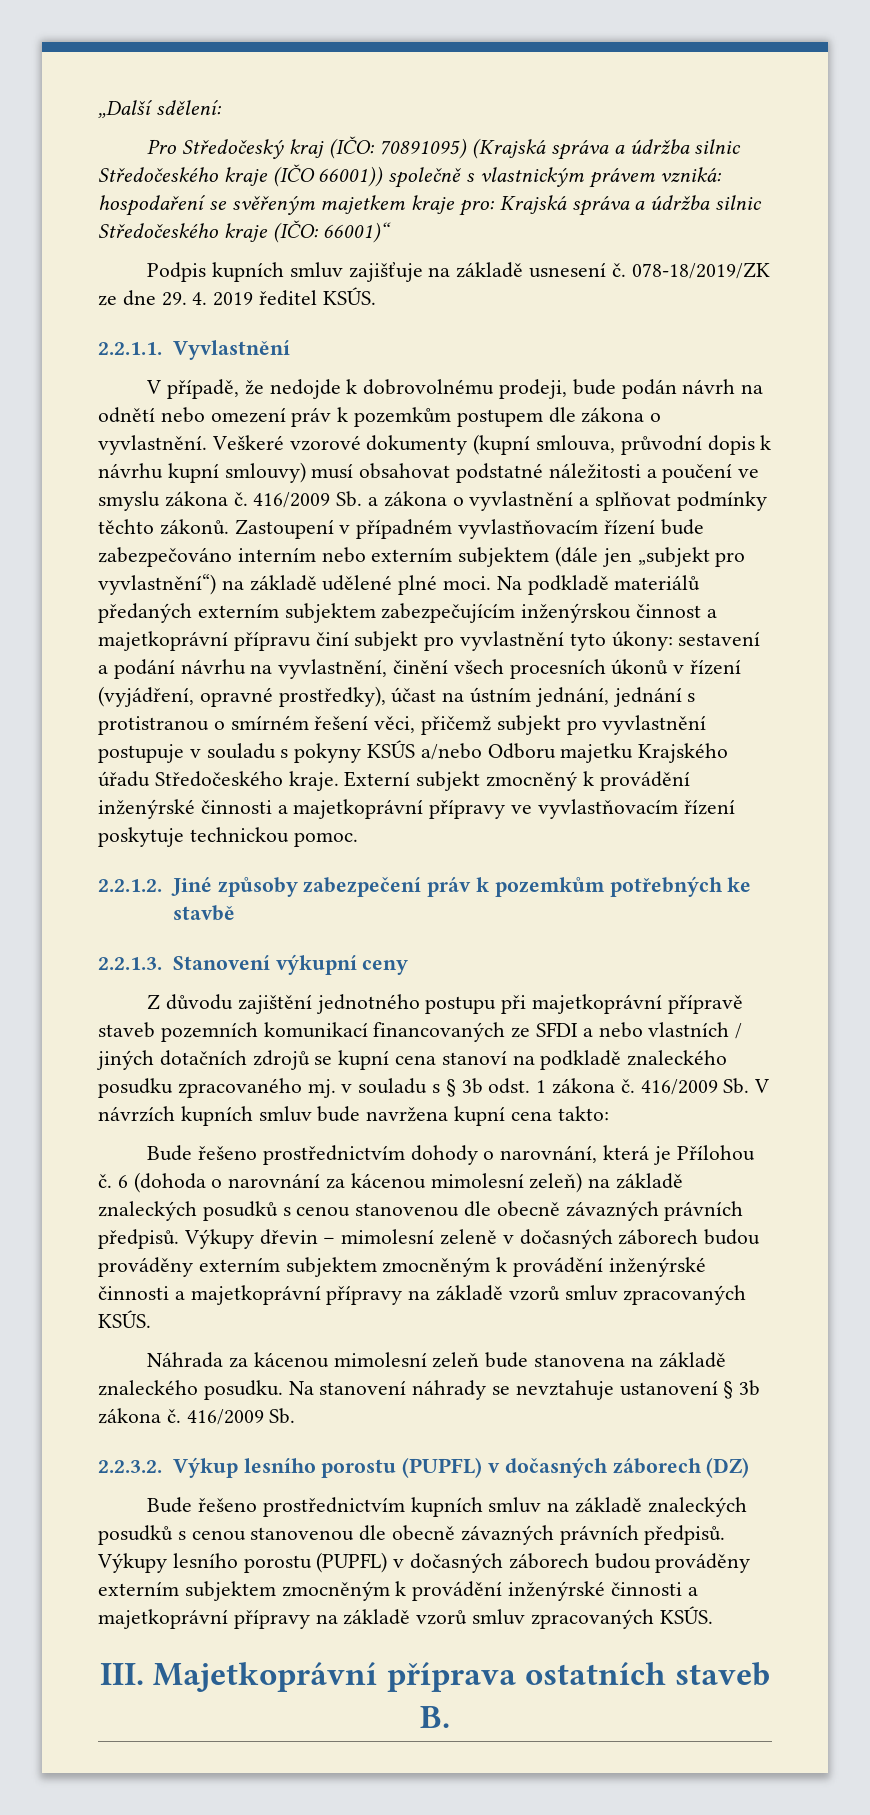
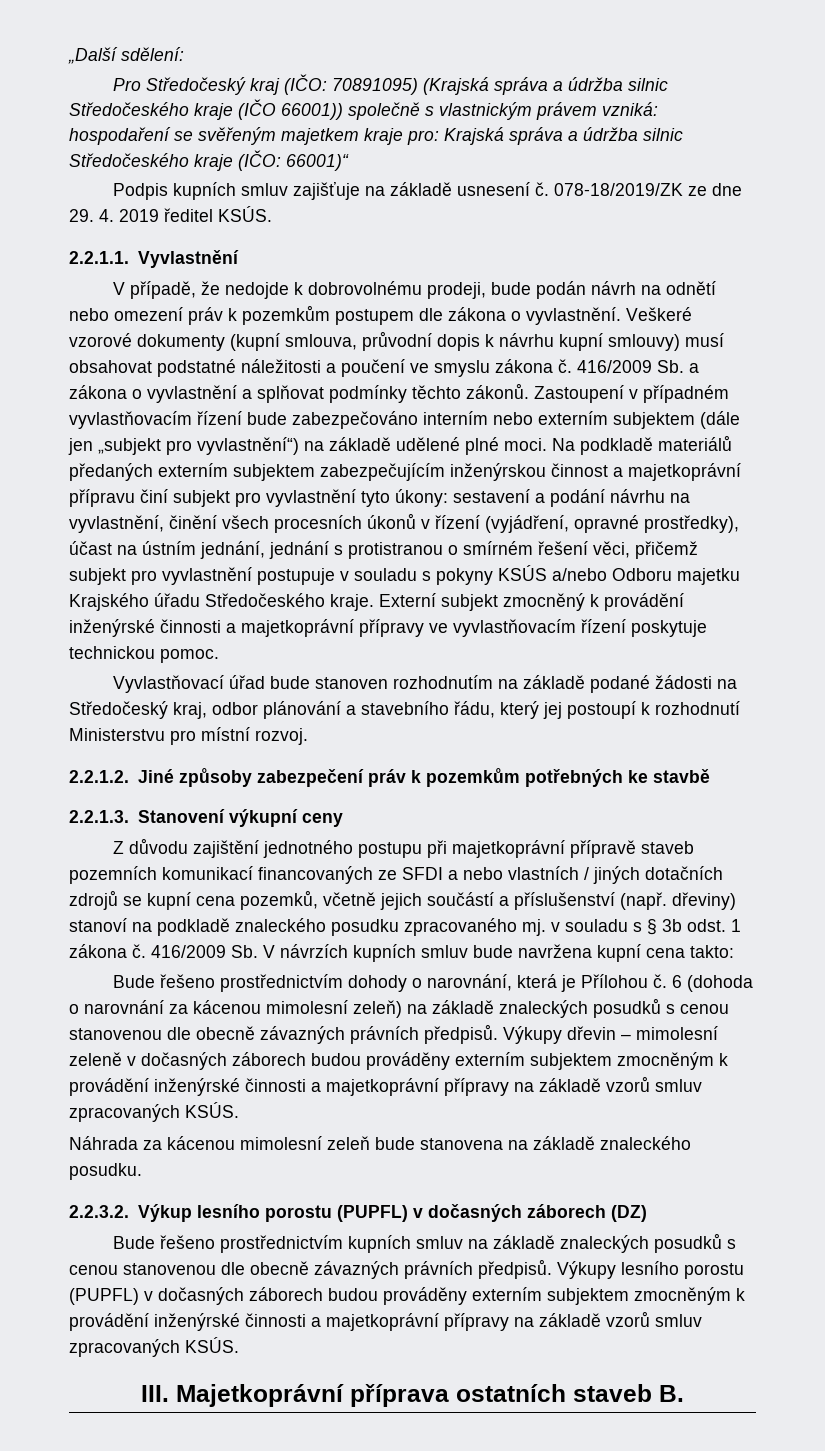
+ Vyvlastňovací úřad bude stanoven rozhodnutím na základě podané žádosti na Středočeský kraj, odbor plánování a stavebního řádu, který jej postoupí k rozhodnutí Ministerstvu pro místní rozvoj.
- Z důvodu zajištění jednotného postupu při majetkoprávní přípravě staveb pozemních komunikací financovaných ze SFDI a nebo vlastních / jiných dotačních zdrojů se kupní cena stanoví na podkladě znaleckého posudku zpracovaného mj. v souladu s § 3b odst. 1 zákona č.
+ Z důvodu zajištění jednotného postupu při majetkoprávní přípravě staveb pozemních komunikací financovaných ze SFDI a nebo vlastních / jiných dotačních zdrojů se kupní cena pozemků, včetně jejich součástí a příslušenství (např. dřeviny) stanoví na podkladě znaleckého posudku zpracovaného mj. v souladu s § 3b odst. 1 zákona č.
- Na stanovení náhrady se nevztahuje ustanovení § 3b zákona č. 416/2009 Sb.

